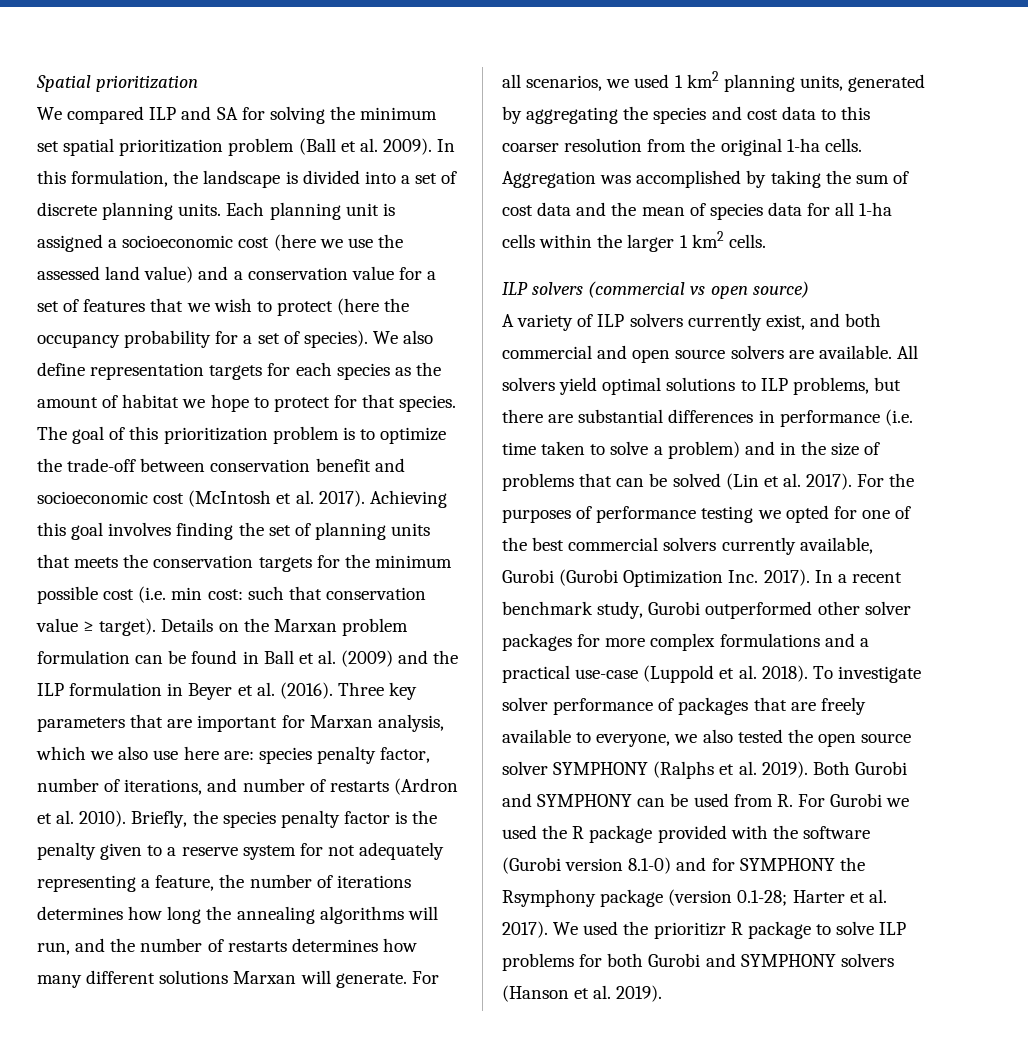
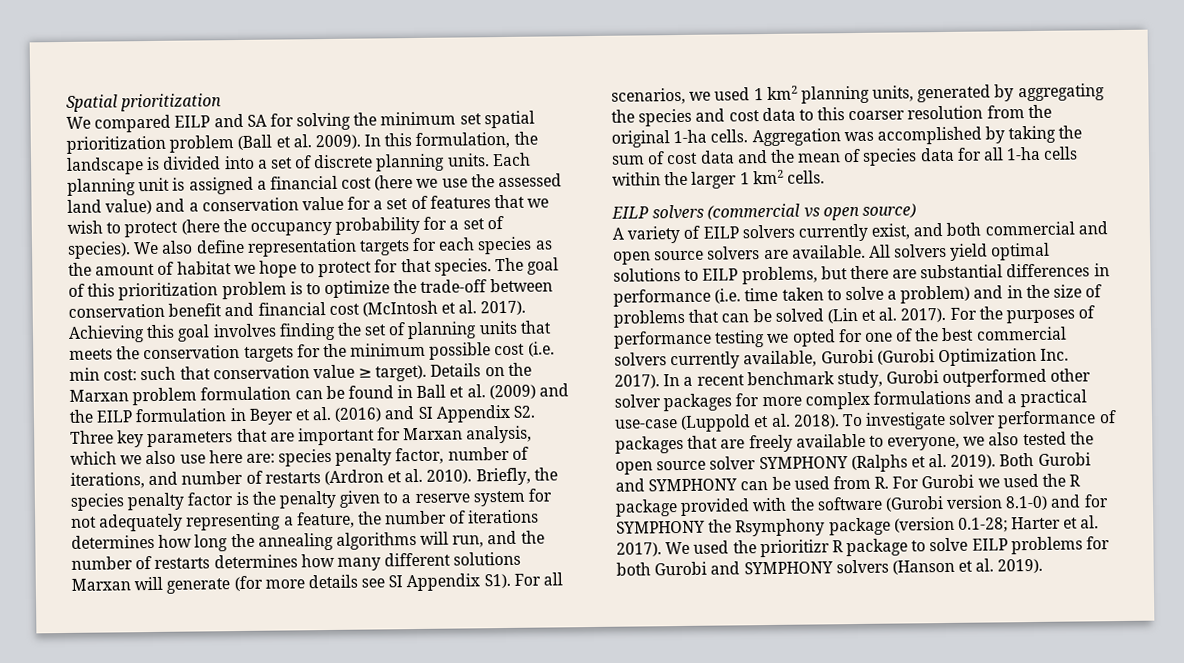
- We compared ILP and SA for solving the minimum set spatial prioritization problem (Ball et al. 2009).
+ We compared EILP and SA for solving the minimum set spatial prioritization problem (Ball et al. 2009).
- Each planning unit is assigned a socioeconomic cost (here we use the assessed land value) and a conservation value for a set of features that we wish to protect (here the occupancy probability for a set of species).
+ Each planning unit is assigned a financial cost (here we use the assessed land value) and a conservation value for a set of features that we wish to protect (here the occupancy probability for a set of species).
- The goal of this prioritization problem is to optimize the trade-off between conservation benefit and socioeconomic cost (McIntosh et al. 2017).
+ The goal of this prioritization problem is to optimize the trade-off between conservation benefit and financial cost (McIntosh et al. 2017).
- Details on the Marxan problem formulation can be found in Ball et al. (2009) and the ILP formulation in Beyer et al. (2016). Three key parameters that are important for Marxan analysis, which we also use here are: species penalty factor, number of iterations, and number of restarts (Ardron et al. 2010).
+ Details on the Marxan problem formulation can be found in Ball et al. (2009) and the EILP formulation in Beyer et al. (2016) and SI Appendix S2. Three key parameters that are important for Marxan analysis, which we also use here are: species penalty factor, number of iterations, and number of restarts (Ardron et al. 2010).
- Briefly, the species penalty factor is the penalty given to a reserve system for not adequately representing a feature, the number of iterations determines how long the annealing algorithms will run, and the number of restarts determines how many different solutions Marxan will generate. For all scenarios, we used 1 km2 planning units, generated by aggregating the species and cost data to this coarser resolution from the original 1-ha cells.
+ Briefly, the species penalty factor is the penalty given to a reserve system for not adequately representing a feature, the number of iterations determines how long the annealing algorithms will run, and the number of restarts determines how many different solutions Marxan will generate (for more details see SI Appendix S1). For all scenarios, we used 1 km2 planning units, generated by aggregating the species and cost data to this coarser resolution from the original 1-ha cells.
- ILP solvers (commercial vs open source)
+ EILP solvers (commercial vs open source)
- A variety of ILP solvers currently exist, and both commercial and open source solvers are available.
+ A variety of EILP solvers currently exist, and both commercial and open source solvers are available.
- All solvers yield optimal solutions to ILP problems, but there are substantial differences in performance (i.e. time taken to solve a problem) and in the size of problems that can be solved (Lin et al. 2017).
+ All solvers yield optimal solutions to EILP problems, but there are substantial differences in performance (i.e. time taken to solve a problem) and in the size of problems that can be solved (Lin et al. 2017).
- We used the prioritizr R package to solve ILP problems for both Gurobi and SYMPHONY solvers (Hanson et al. 2019).
+ We used the prioritizr R package to solve EILP problems for both Gurobi and SYMPHONY solvers (Hanson et al. 2019).

